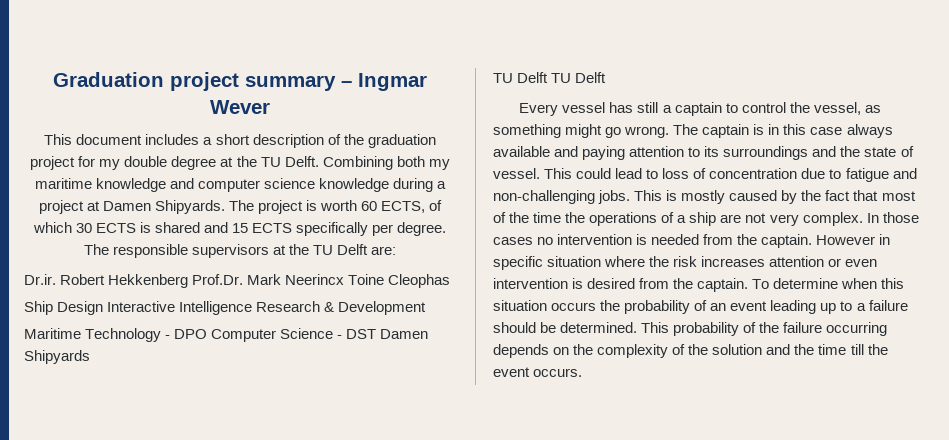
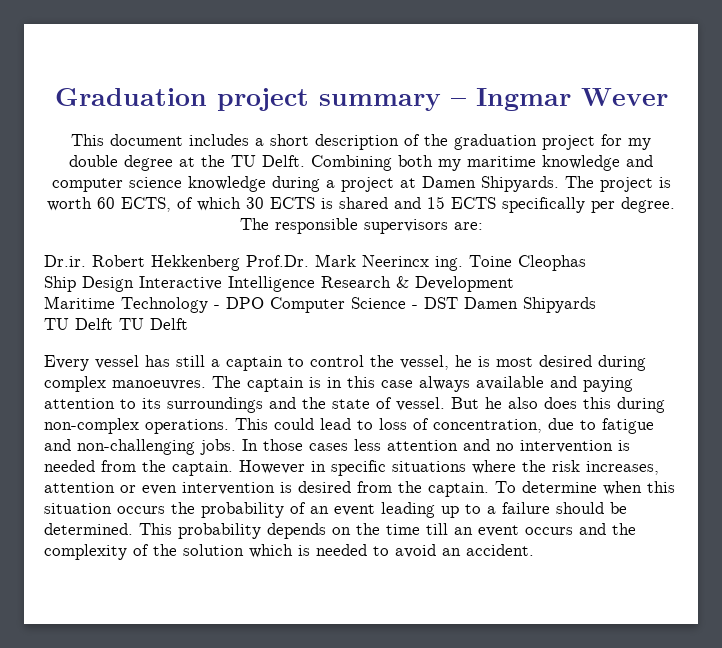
- The responsible supervisors at the TU Delft are:
+ The responsible supervisors are:
- Dr.ir. Robert Hekkenberg Prof.Dr. Mark Neerincx Toine Cleophas
+ Dr.ir. Robert Hekkenberg Prof.Dr. Mark Neerincx ing. Toine Cleophas
- Every vessel has still a captain to control the vessel, as something might go wrong.
+ Every vessel has still a captain to control the vessel, he is most desired during complex manoeuvres.
+ But he also does this during non-complex operations.
- This could lead to loss of concentration due to fatigue and non-challenging jobs.
+ This could lead to loss of concentration, due to fatigue and non-challenging jobs.
- This is mostly caused by the fact that most of the time the operations of a ship are not very complex. In those cases no intervention is needed from the captain.
+ In those cases less attention and no intervention is needed from the captain.
- However in specific situation where the risk increases attention or even intervention is desired from the captain.
+ However in specific situations where the risk increases, attention or even intervention is desired from the captain.
- This probability of the failure occurring depends on the complexity of the solution and the time till the event occurs.
+ This probability depends on the time till an event occurs and the complexity of the solution which is needed to avoid an accident.

